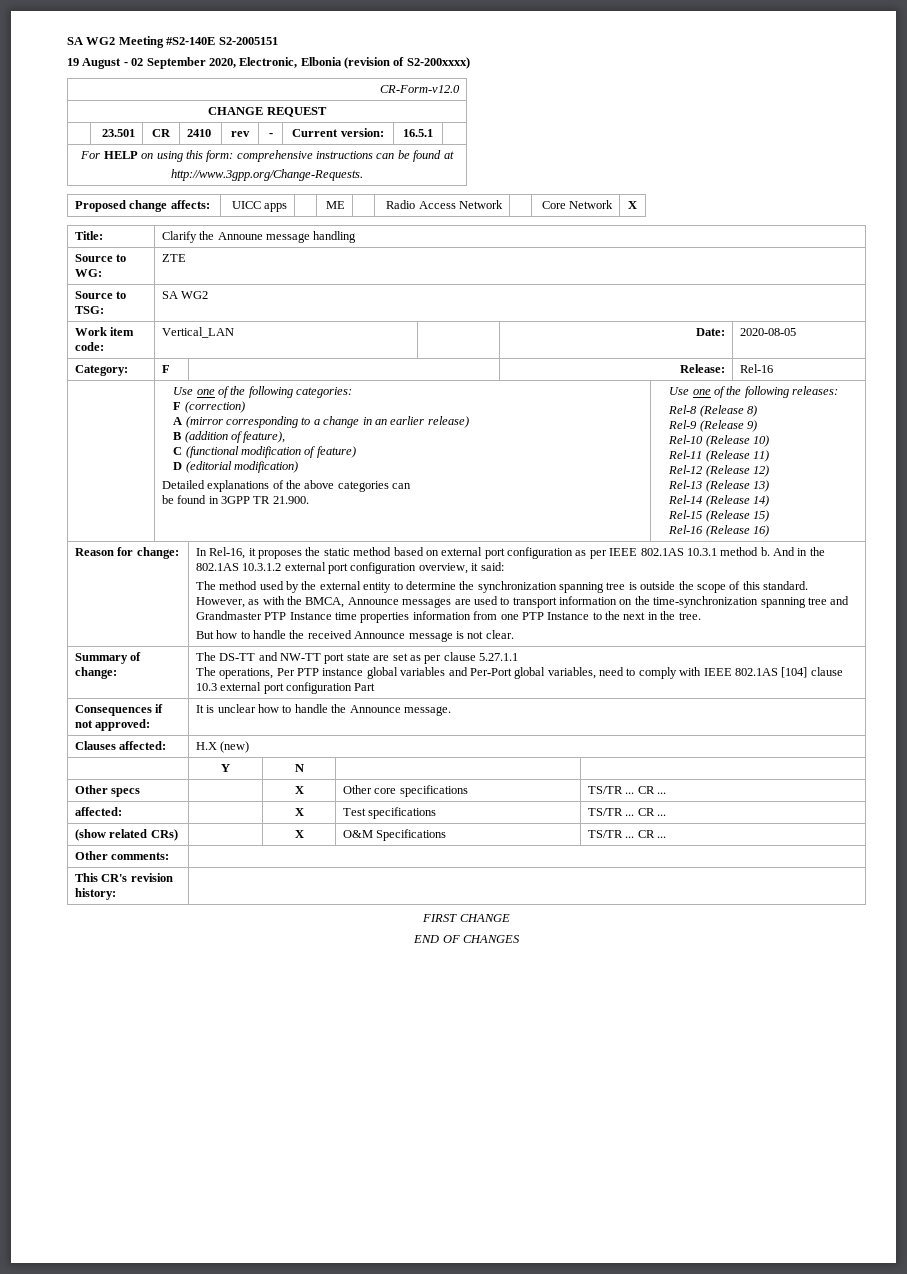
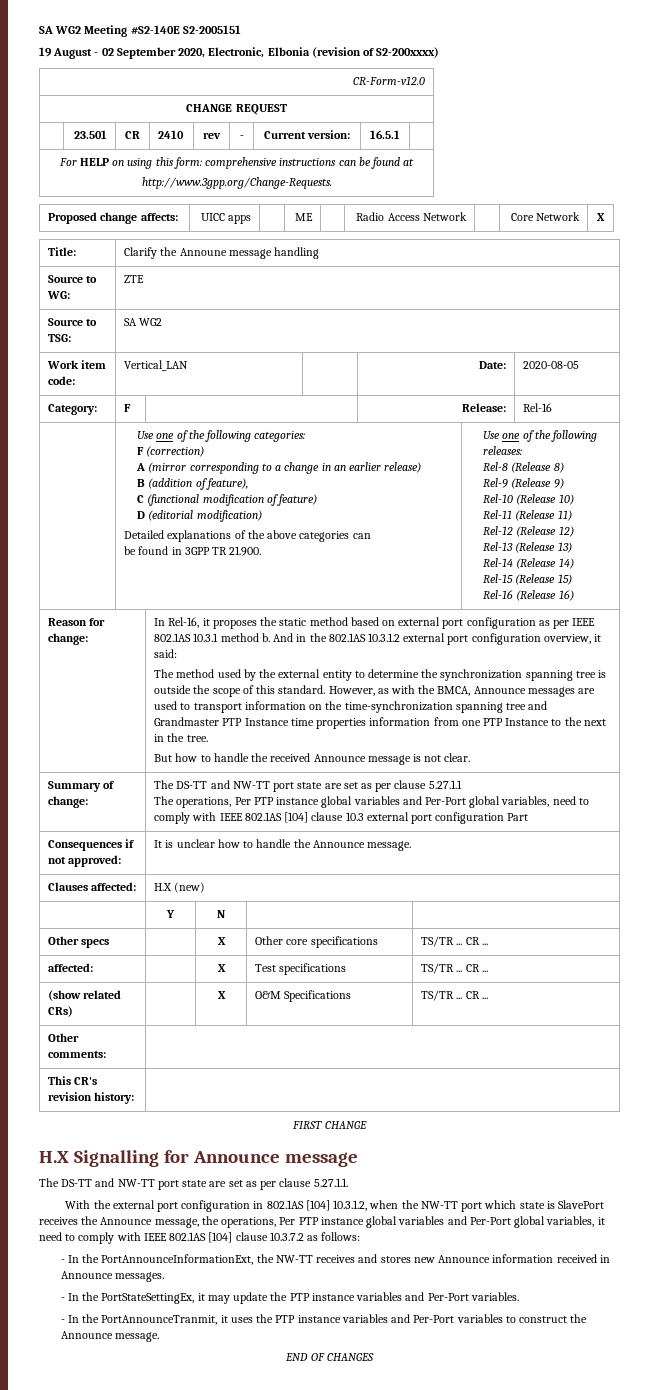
+ H.X Signalling for Announce message
+ The DS-TT and NW-TT port state are set as per clause 5.27.1.1.
+ With the external port configuration in 802.1AS [104] 10.3.1.2, when the NW-TT port which state is SlavePort receives the Announce message, the operations, Per PTP instance global variables and Per-Port global variables, it need to comply with IEEE 802.1AS [104] clause 10.3.7.2 as follows:
+ - In the PortAnnounceInformationExt, the NW-TT receives and stores new Announce information received in Announce messages.
+ - In the PortStateSettingEx, it may update the PTP instance variables and Per-Port variables.
+ - In the PortAnnounceTranmit, it uses the PTP instance variables and Per-Port variables to construct the Announce message.

